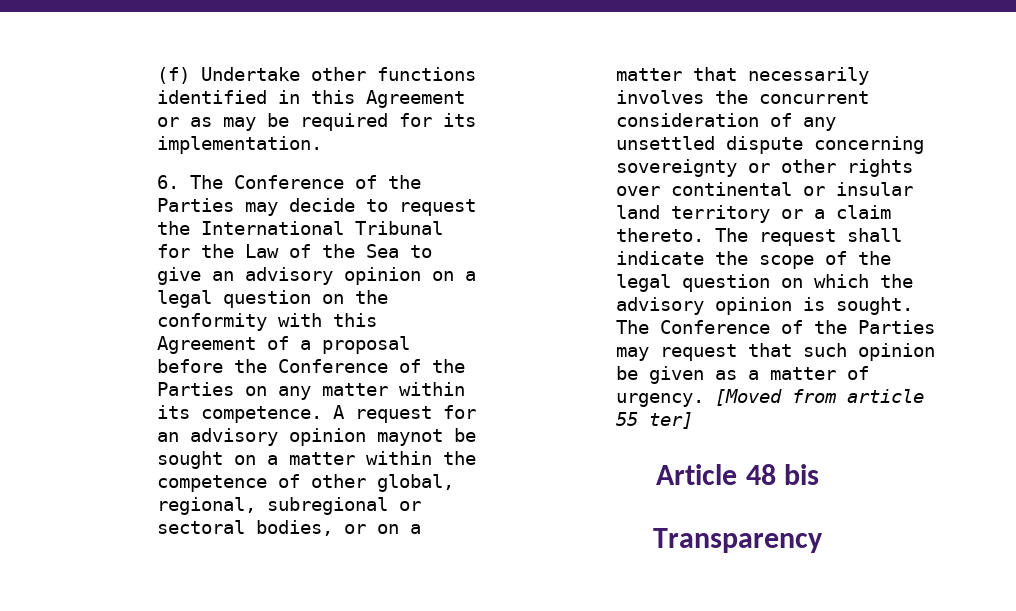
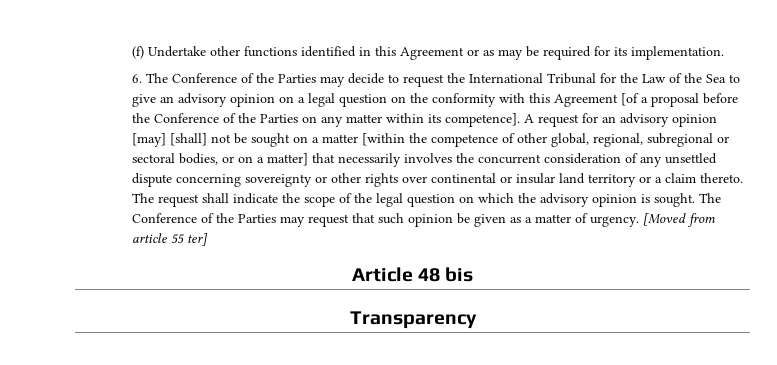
- 6. The Conference of the Parties may decide to request the International Tribunal for the Law of the Sea to give an advisory opinion on a legal question on the conformity with this Agreement of a proposal before the Conference of the Parties on any matter within its competence.
+ 6. The Conference of the Parties may decide to request the International Tribunal for the Law of the Sea to give an advisory opinion on a legal question on the conformity with this Agreement [of a proposal before the Conference of the Parties on any matter within its competence].
- A request for an advisory opinion maynot be sought on a matter within the competence of other global, regional, subregional or sectoral bodies, or on a matter that necessarily involves the concurrent consideration of any unsettled dispute concerning sovereignty or other rights over continental or insular land territory or a claim thereto.
+ A request for an advisory opinion [may] [shall] not be sought on a matter [within the competence of other global, regional, subregional or sectoral bodies, or on a matter] that necessarily involves the concurrent consideration of any unsettled dispute concerning sovereignty or other rights over continental or insular land territory or a claim thereto.

